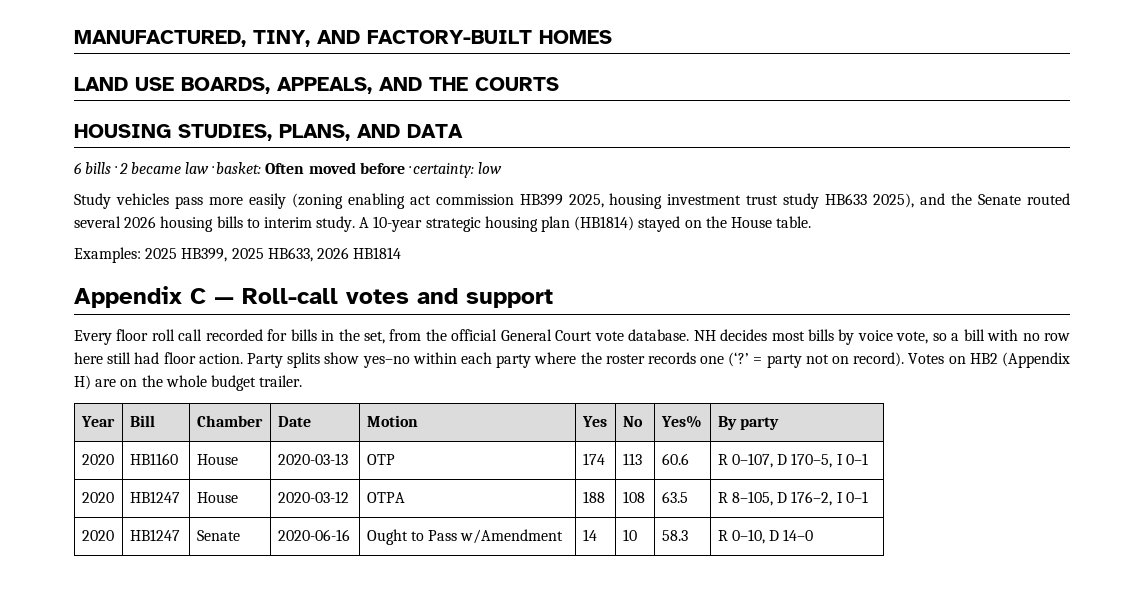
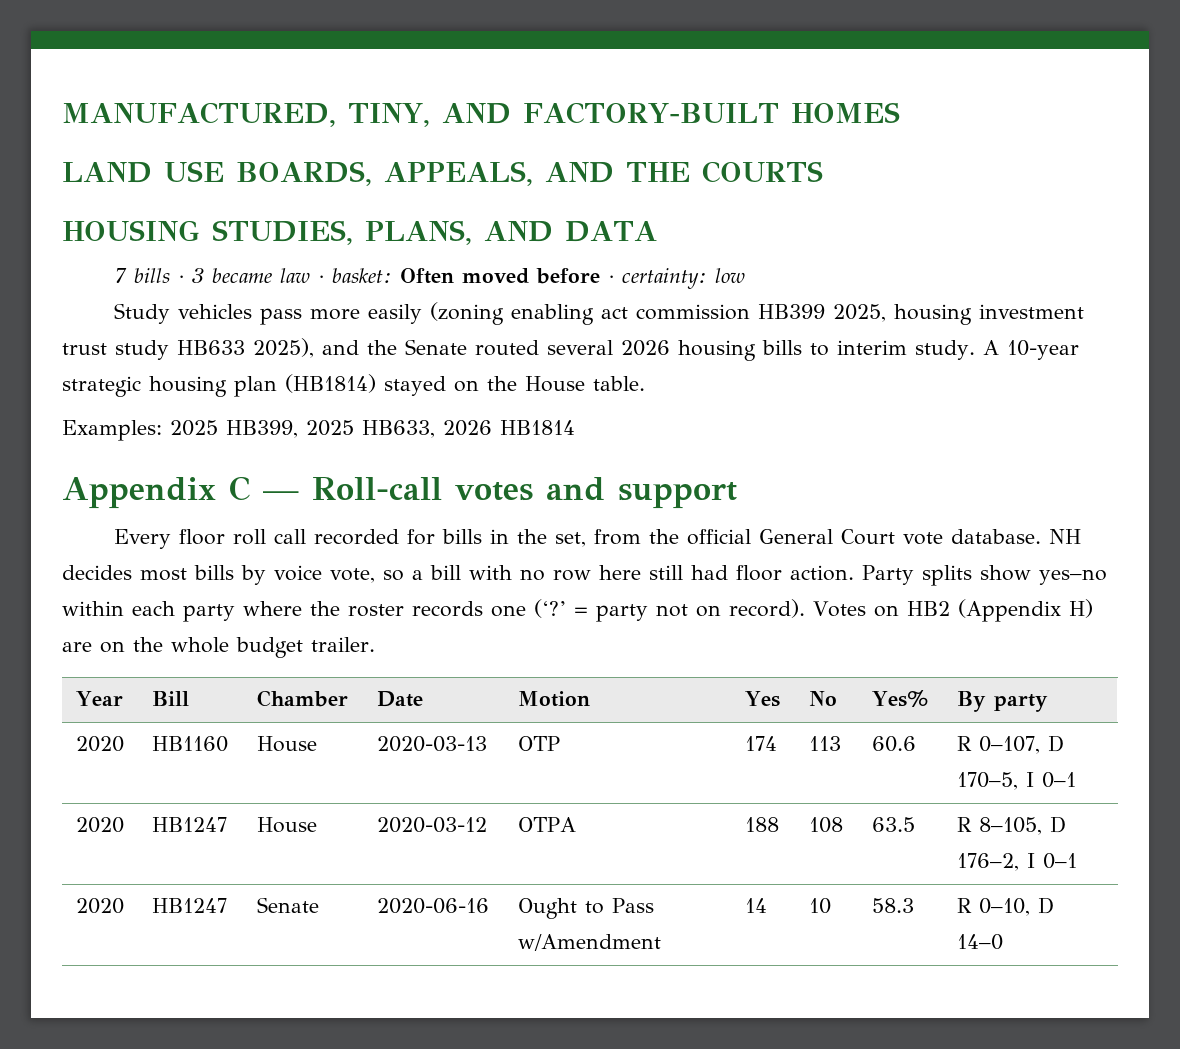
- 6 bills · 2 became law · basket: Often moved before · certainty: low
+ 7 bills · 3 became law · basket: Often moved before · certainty: low

